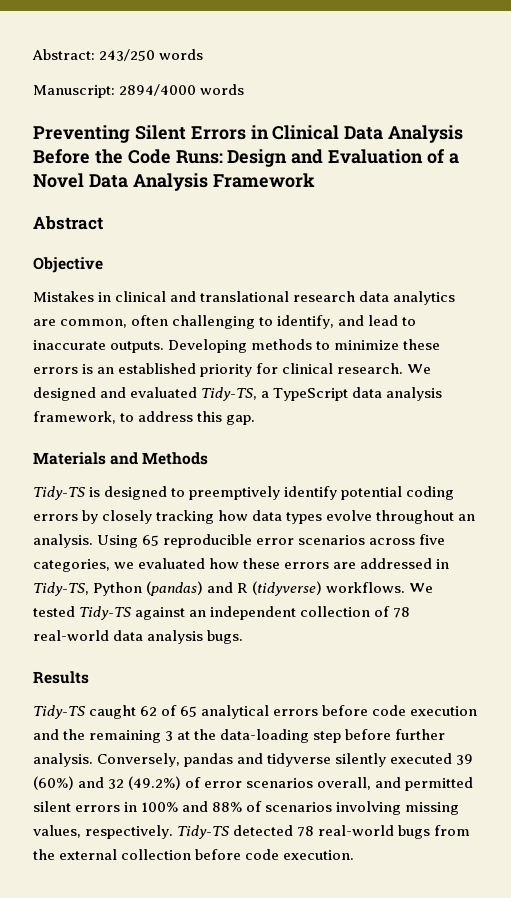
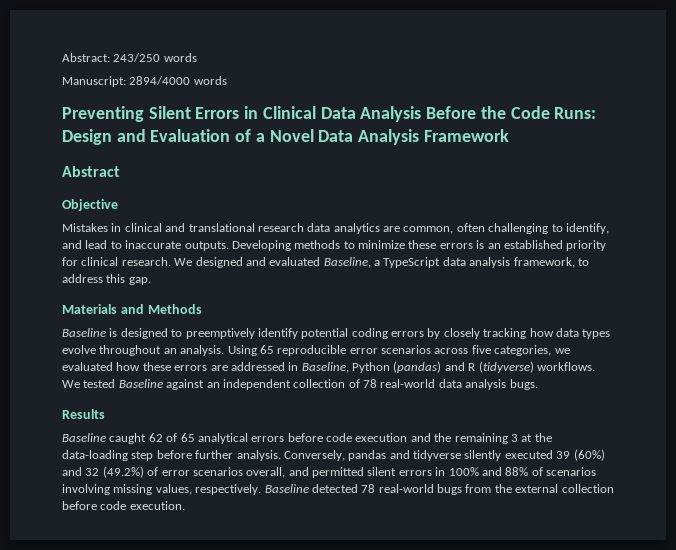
- We designed and evaluated Tidy-TS, a TypeScript data analysis framework, to address this gap.
+ We designed and evaluated Baseline, a TypeScript data analysis framework, to address this gap.
- Tidy-TS is designed to preemptively identify potential coding errors by closely tracking how data types evolve throughout an analysis.
+ Baseline is designed to preemptively identify potential coding errors by closely tracking how data types evolve throughout an analysis.
- Using 65 reproducible error scenarios across five categories, we evaluated how these errors are addressed in Tidy-TS, Python (pandas) and R (tidyverse) workflows.
+ Using 65 reproducible error scenarios across five categories, we evaluated how these errors are addressed in Baseline, Python (pandas) and R (tidyverse) workflows.
- We tested Tidy-TS against an independent collection of 78 real-world data analysis bugs.
+ We tested Baseline against an independent collection of 78 real-world data analysis bugs.
- Tidy-TS caught 62 of 65 analytical errors before code execution and the remaining 3 at the data-loading step before further analysis.
+ Baseline caught 62 of 65 analytical errors before code execution and the remaining 3 at the data-loading step before further analysis.
- Tidy-TS detected 78 real-world bugs from the external collection before code execution.
+ Baseline detected 78 real-world bugs from the external collection before code execution.

